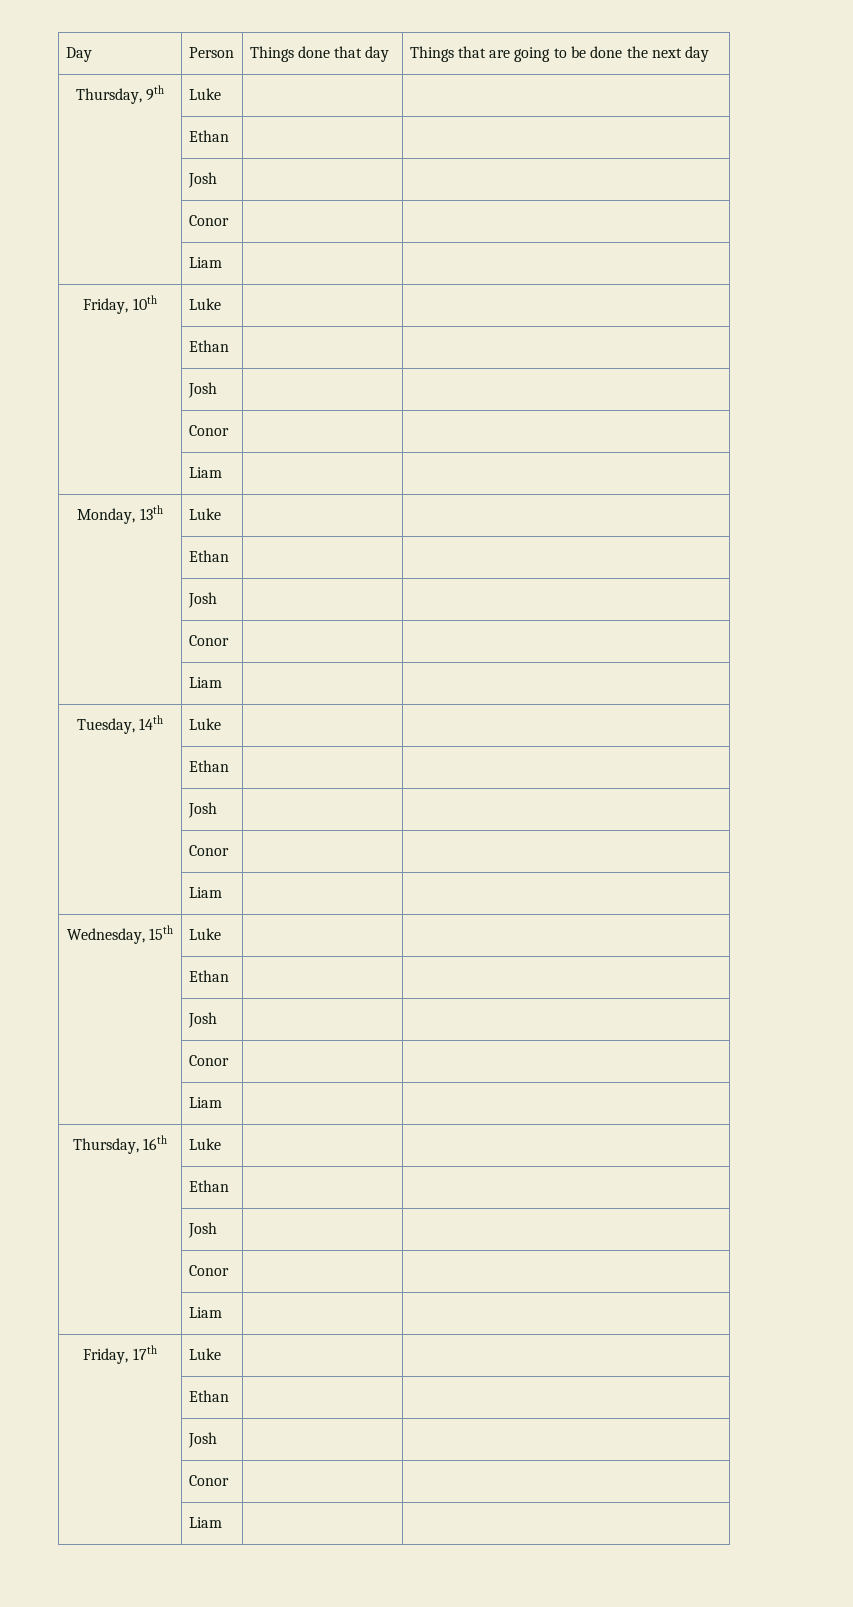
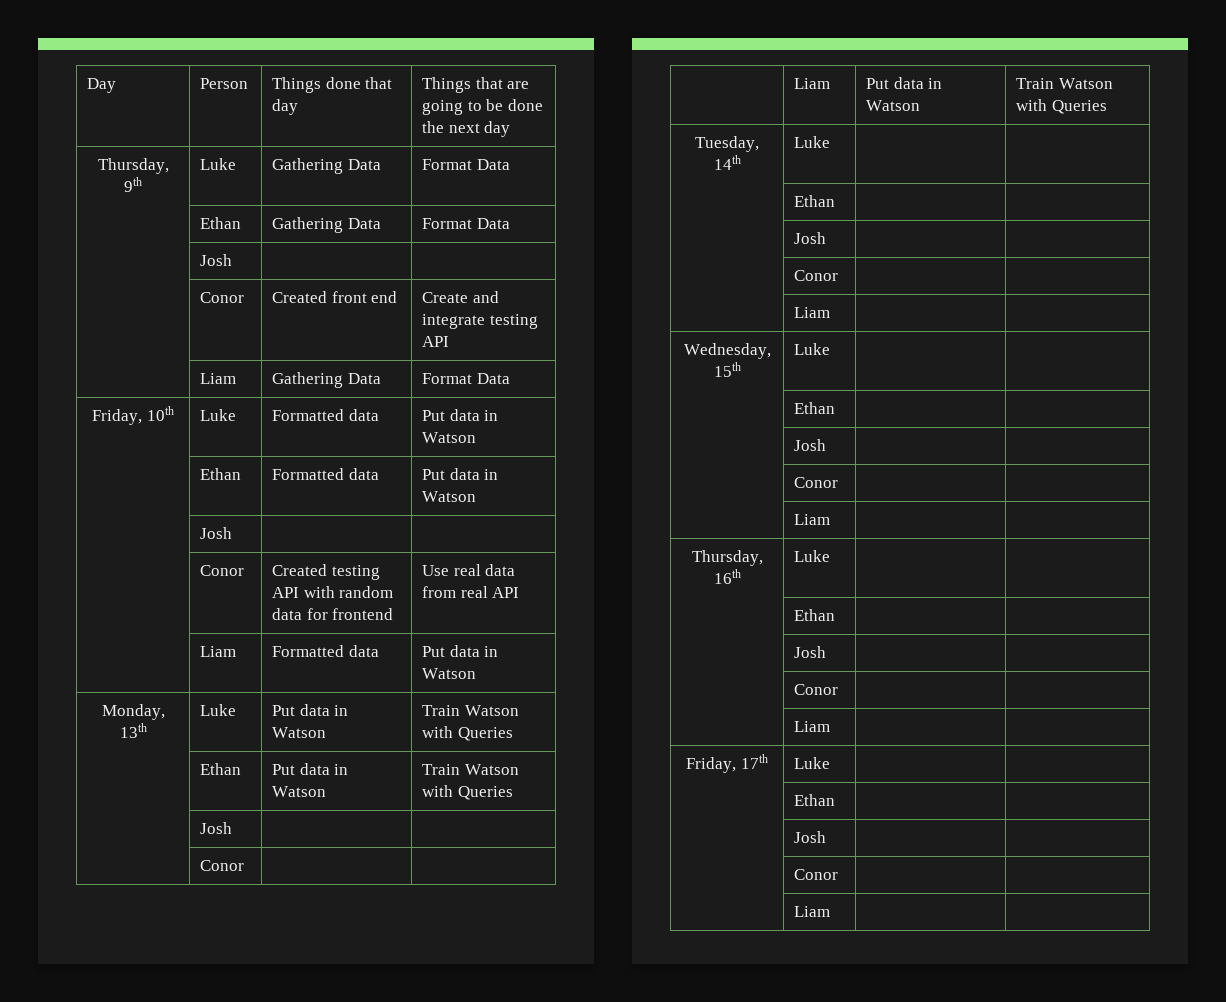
- Thursday, 9th | Luke | |
- | Ethan | |
+ Thursday, 9th | Luke | Gathering Data | Format Data
+ | Ethan | Gathering Data | Format Data
+ | Josh | |
+ | Conor | Created front end | Create and integrate testing API
+ | Liam | Gathering Data | Format Data
+ Friday, 10th | Luke | Formatted data | Put data in Watson
+ | Ethan | Formatted data | Put data in Watson
+ | Josh | |
+ | Conor | Created testing API with random data for frontend | Use real data from real API
+ | Liam | Formatted data | Put data in Watson
+ Monday, 13th | Luke | Put data in Watson | Train Watson with Queries
+ | Ethan | Put data in Watson | Train Watson with Queries
  | Josh | |
  | Conor | |
- | Liam | |
- Friday, 10th | Luke | |
- | Ethan | |
- | Josh | |
- | Conor | |
- | Liam | |
- Monday, 13th | Luke | |
- | Ethan | |
- | Josh | |
- | Conor | |
- | Liam | |
+ | Liam | Put data in Watson | Train Watson with Queries

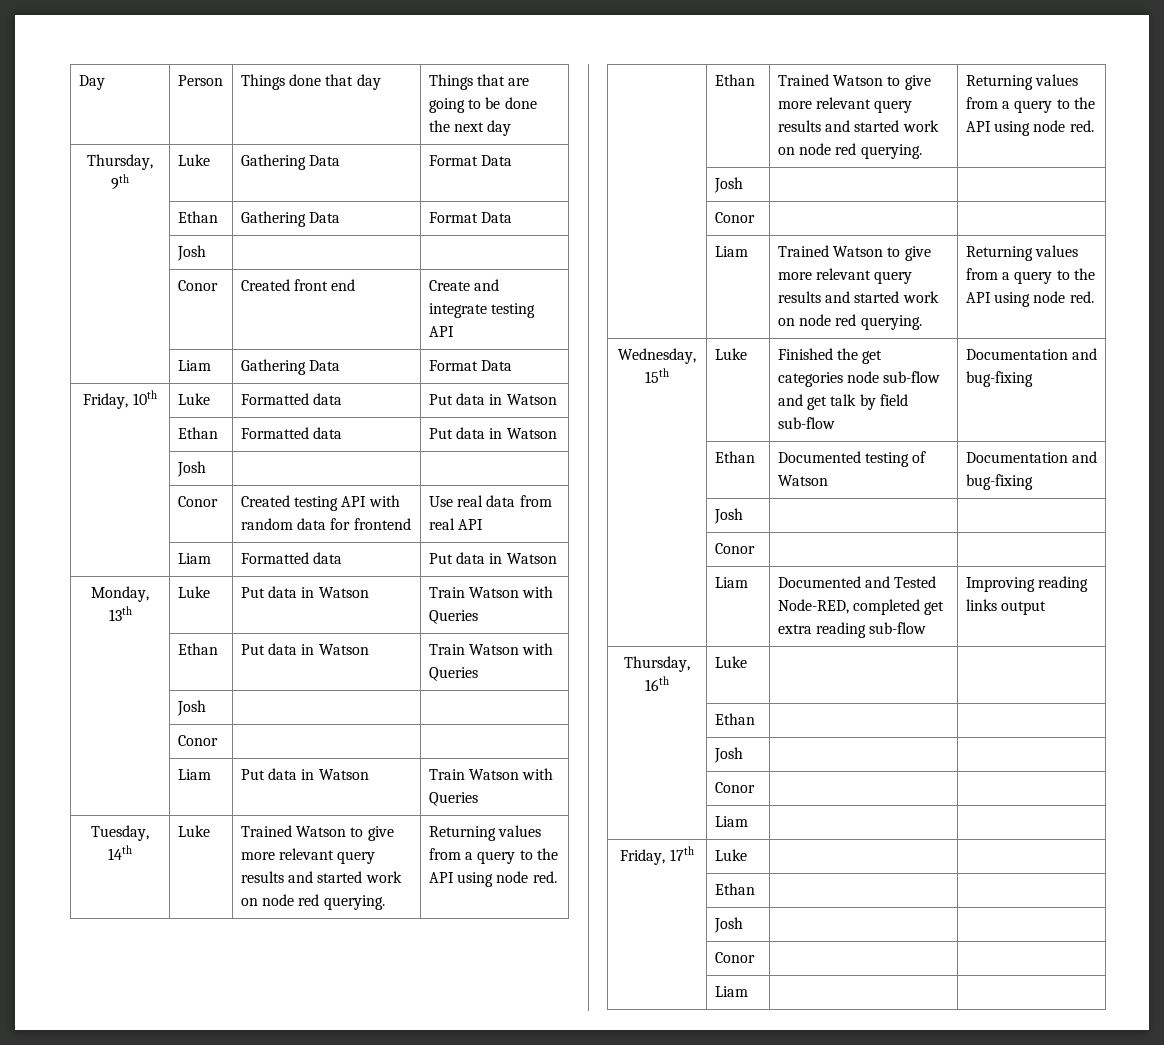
- Tuesday, 14th | Luke | |
- | Ethan | |
+ Tuesday, 14th | Luke | Trained Watson to give more relevant query results and started work on node red querying. | Returning values from a query to the API using node red.
+ | Ethan | Trained Watson to give more relevant query results and started work on node red querying. | Returning values from a query to the API using node red.
  | Josh | |
  | Conor | |
- | Liam | |
- Wednesday, 15th | Luke | |
- | Ethan | |
+ | Liam | Trained Watson to give more relevant query results and started work on node red querying. | Returning values from a query to the API using node red.
+ Wednesday, 15th | Luke | Finished the get categories node sub-flow and get talk by field sub-flow | Documentation and bug-fixing
+ | Ethan | Documented testing of Watson | Documentation and bug-fixing
  | Josh | |
  | Conor | |
- | Liam | |
+ | Liam | Documented and Tested Node-RED, completed get extra reading sub-flow | Improving reading links output

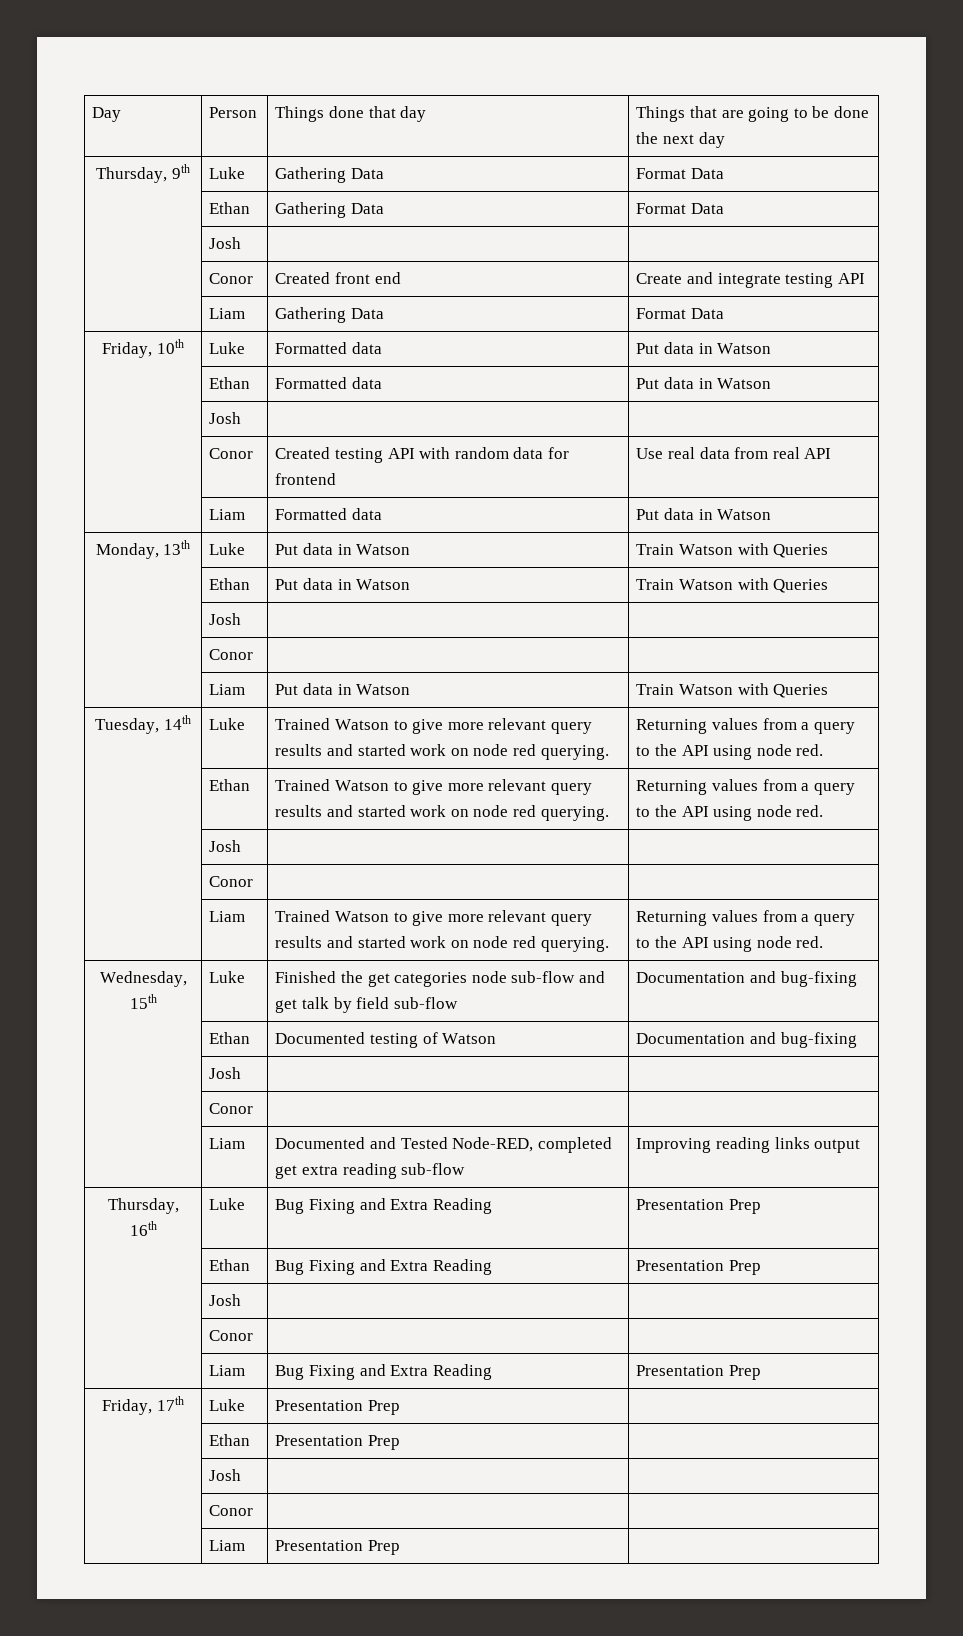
- Thursday, 16th | Luke | |
- | Ethan | |
+ Thursday, 16th | Luke | Bug Fixing and Extra Reading | Presentation Prep
+ | Ethan | Bug Fixing and Extra Reading | Presentation Prep
  | Josh | |
  | Conor | |
- | Liam | |
- Friday, 17th | Luke | |
- | Ethan | |
+ | Liam | Bug Fixing and Extra Reading | Presentation Prep
+ Friday, 17th | Luke | Presentation Prep |
+ | Ethan | Presentation Prep |
  | Josh | |
  | Conor | |
- | Liam | |
+ | Liam | Presentation Prep |

